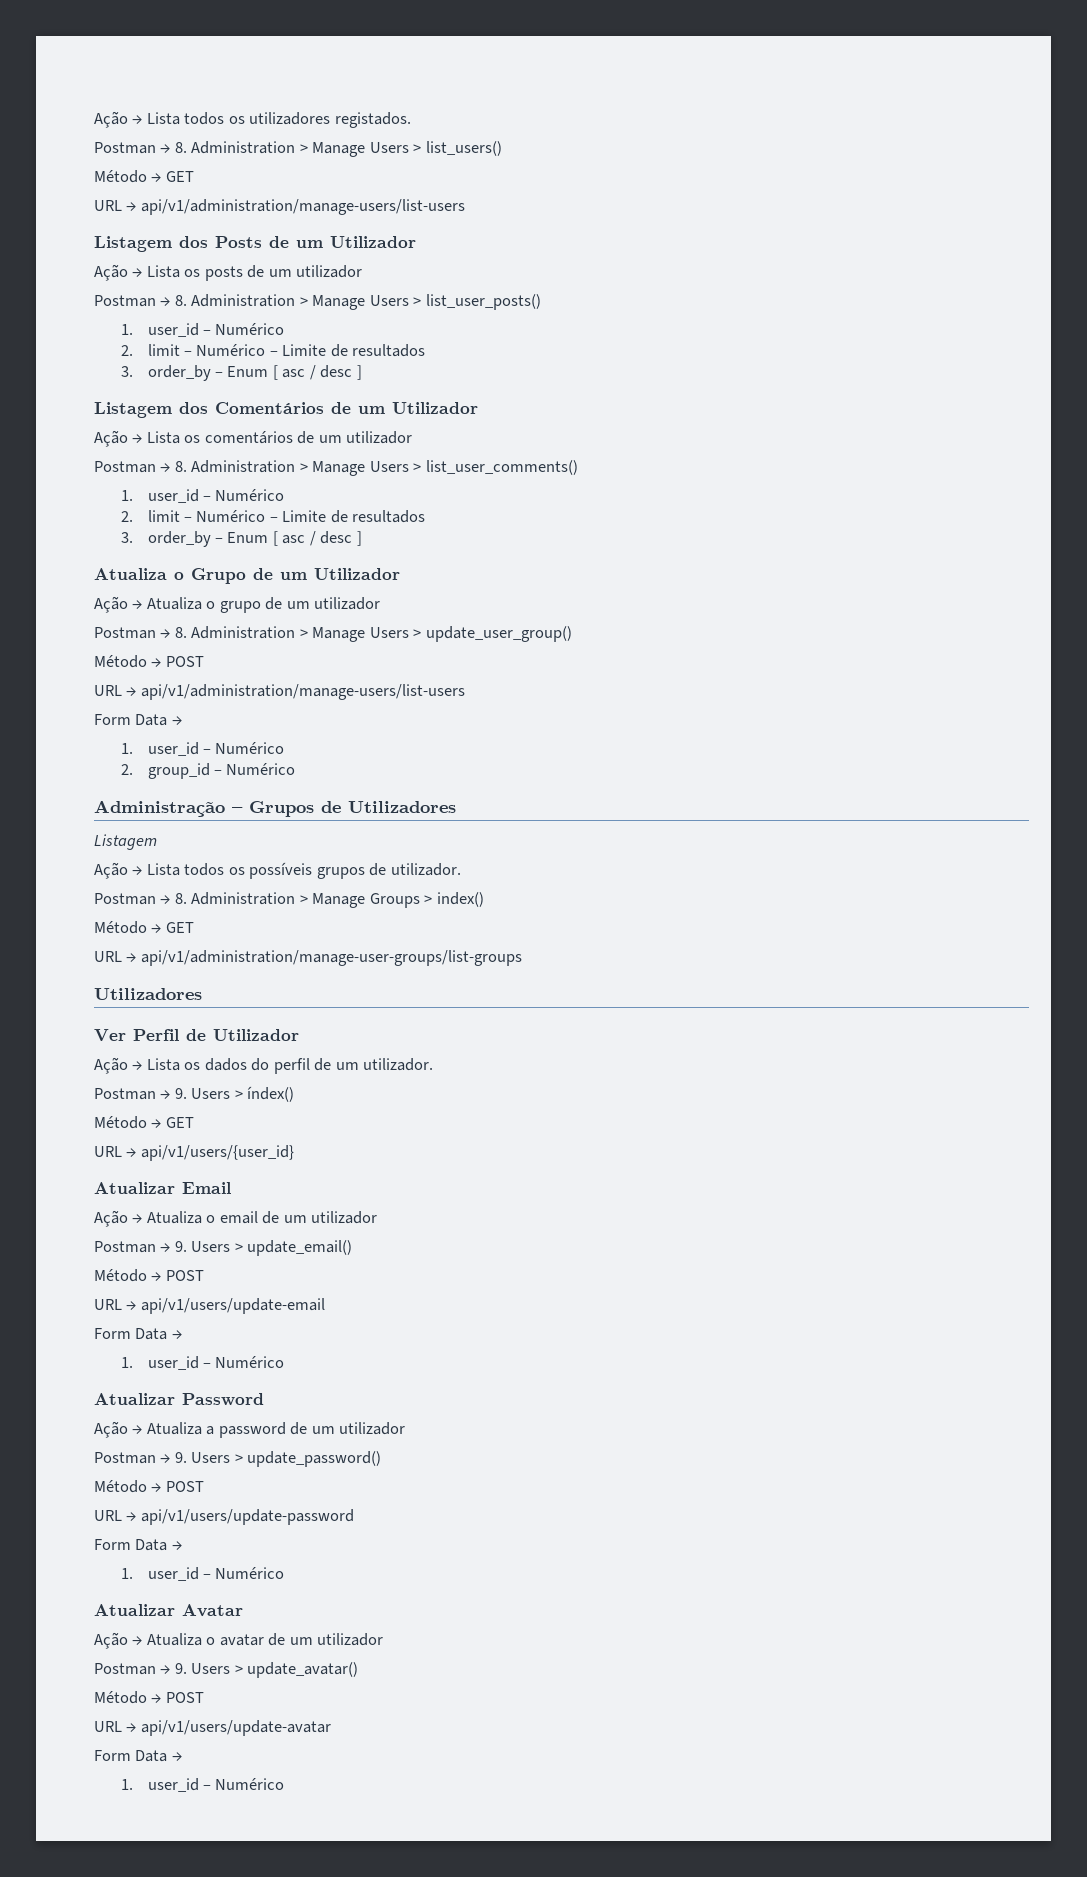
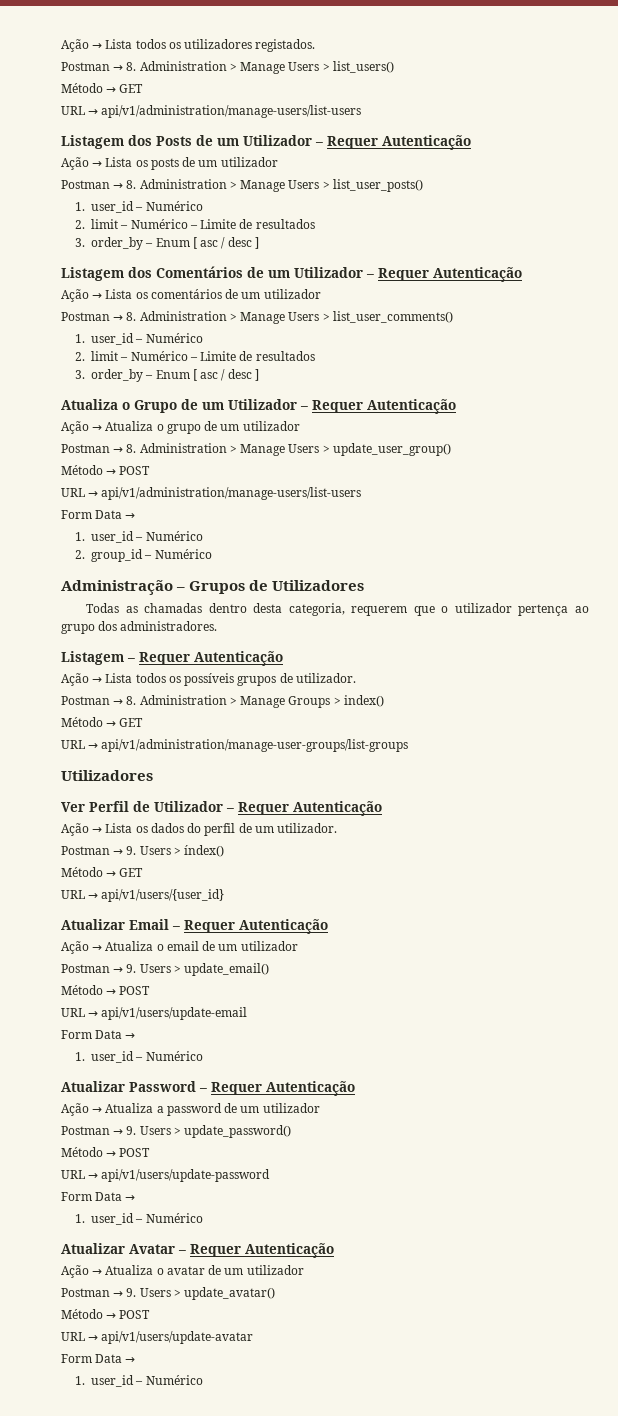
- Listagem dos Posts de um Utilizador
+ Listagem dos Posts de um Utilizador – Requer Autenticação
- Listagem dos Comentários de um Utilizador
+ Listagem dos Comentários de um Utilizador – Requer Autenticação
- Atualiza o Grupo de um Utilizador
+ Atualiza o Grupo de um Utilizador – Requer Autenticação
  Administração – Grupos de Utilizadores
- Listagem
+ Todas as chamadas dentro desta categoria, requerem que o utilizador pertença ao grupo dos administradores.
+ Listagem – Requer Autenticação
- Ver Perfil de Utilizador
+ Ver Perfil de Utilizador – Requer Autenticação
- Atualizar Email
+ Atualizar Email – Requer Autenticação
- Atualizar Password
+ Atualizar Password – Requer Autenticação
- Atualizar Avatar
+ Atualizar Avatar – Requer Autenticação

